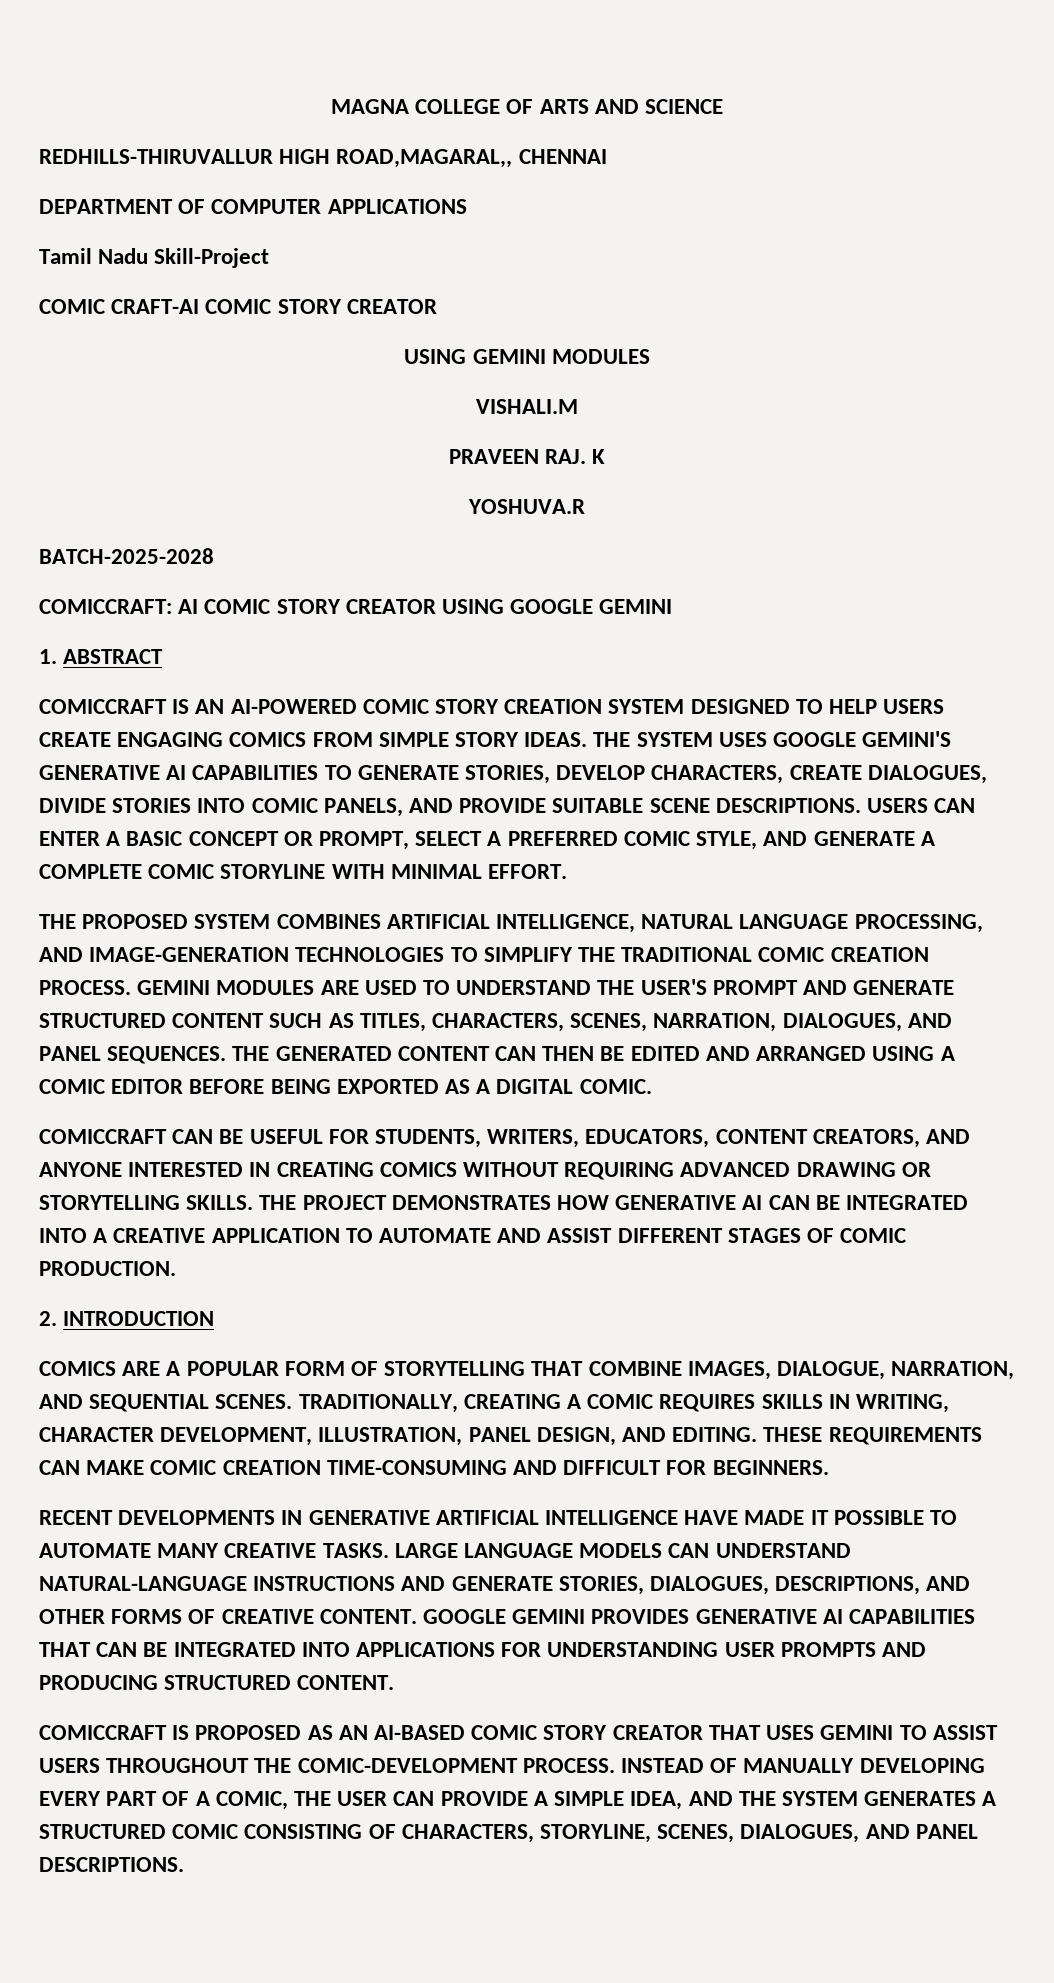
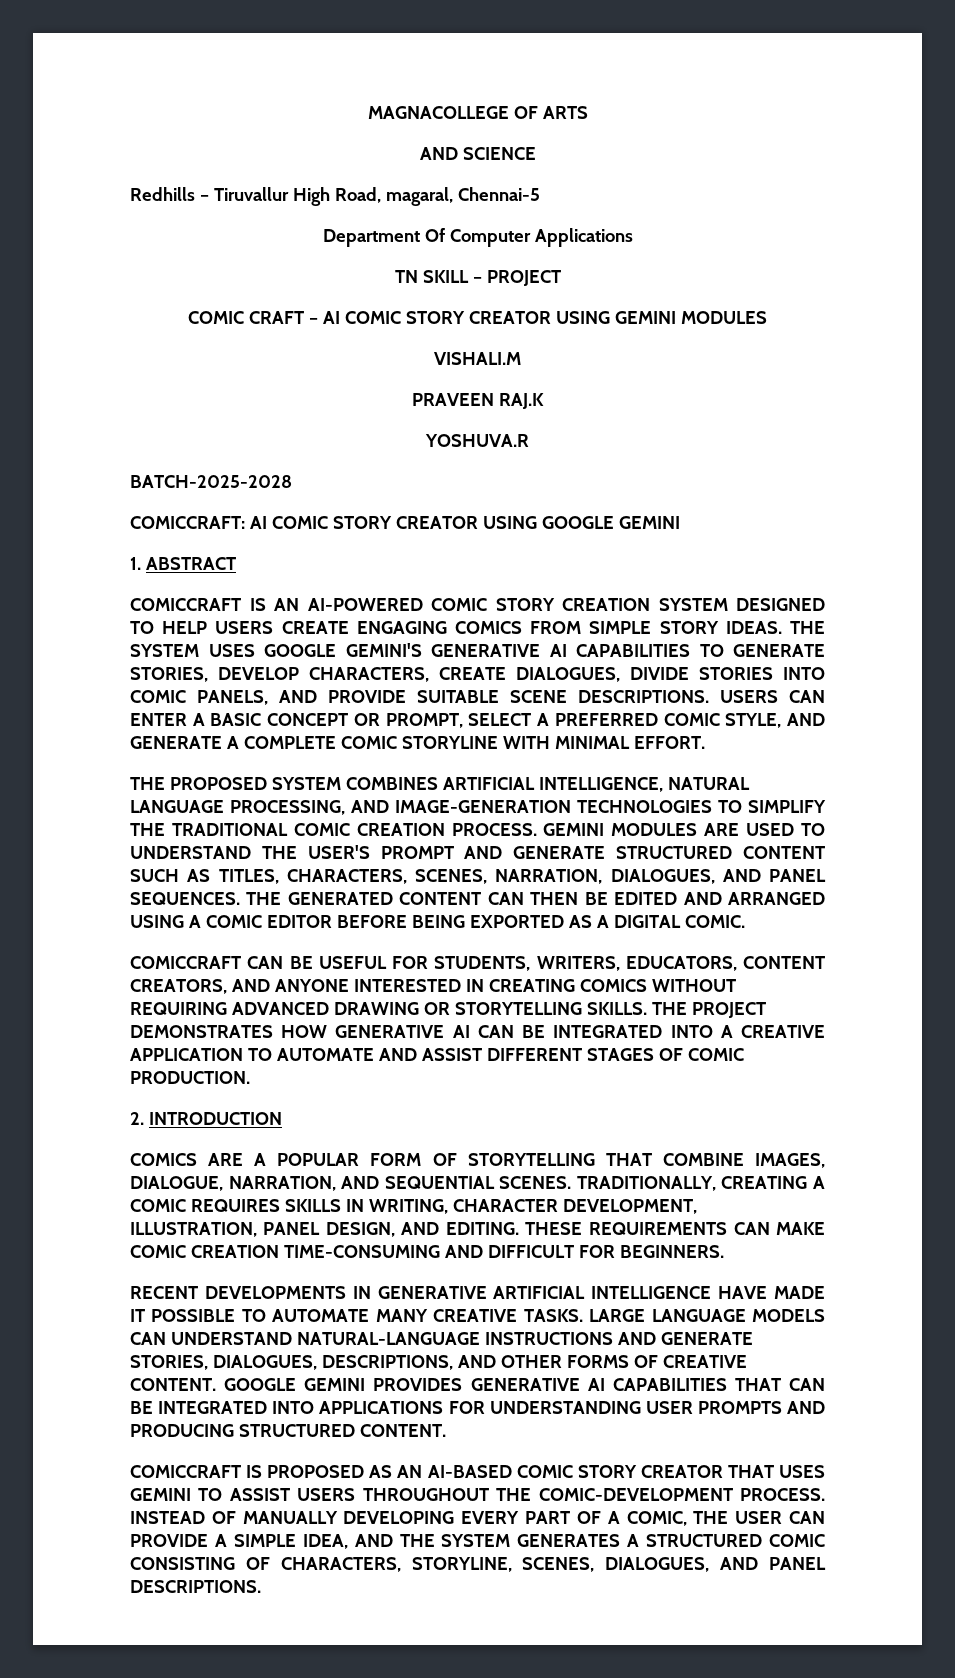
- MAGNA COLLEGE OF ARTS AND SCIENCE
+ MAGNACOLLEGE OF ARTS
+ AND SCIENCE
- REDHILLS-THIRUVALLUR HIGH ROAD,MAGARAL,, CHENNAI
- DEPARTMENT OF COMPUTER APPLICATIONS
- Tamil Nadu Skill-Project
- COMIC CRAFT-AI COMIC STORY CREATOR
- USING GEMINI MODULES
+ Redhills – Tiruvallur High Road, magaral, Chennai-5
+ Department Of Computer Applications
+ TN SKILL – PROJECT
+ COMIC CRAFT – AI COMIC STORY CREATOR USING GEMINI MODULES
- PRAVEEN RAJ. K
+ PRAVEEN RAJ.K

